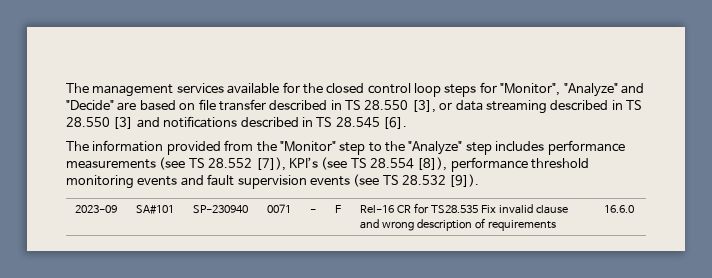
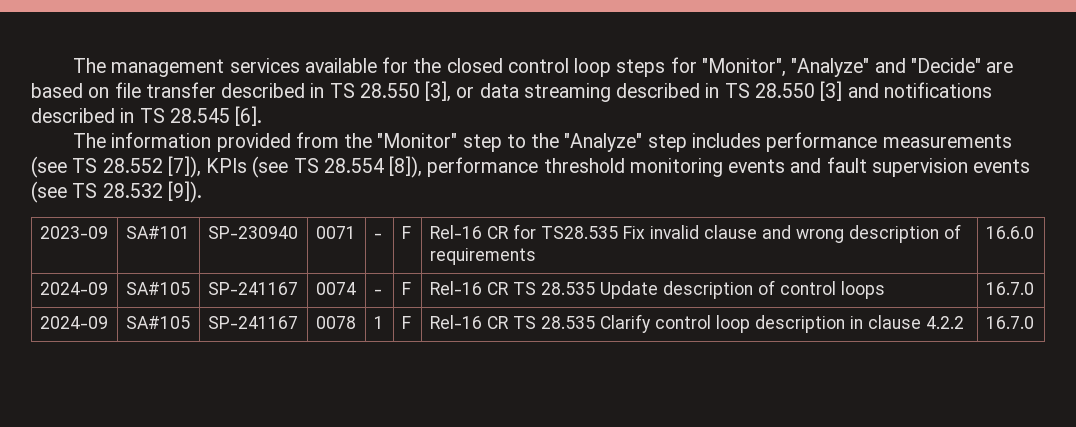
- The information provided from the "Monitor" step to the "Analyze" step includes performance measurements (see TS 28.552 [7]), KPI’s (see TS 28.554 [8]), performance threshold monitoring events and fault supervision events (see TS 28.532 [9]).
+ The information provided from the "Monitor" step to the "Analyze" step includes performance measurements (see TS 28.552 [7]), KPIs (see TS 28.554 [8]), performance threshold monitoring events and fault supervision events (see TS 28.532 [9]).
+ 2024-09 | SA#105 | SP-241167 | 0074 | - | F | Rel-16 CR TS 28.535 Update description of control loops | 16.7.0
+ 2024-09 | SA#105 | SP-241167 | 0078 | 1 | F | Rel-16 CR TS 28.535 Clarify control loop description in clause 4.2.2 | 16.7.0

